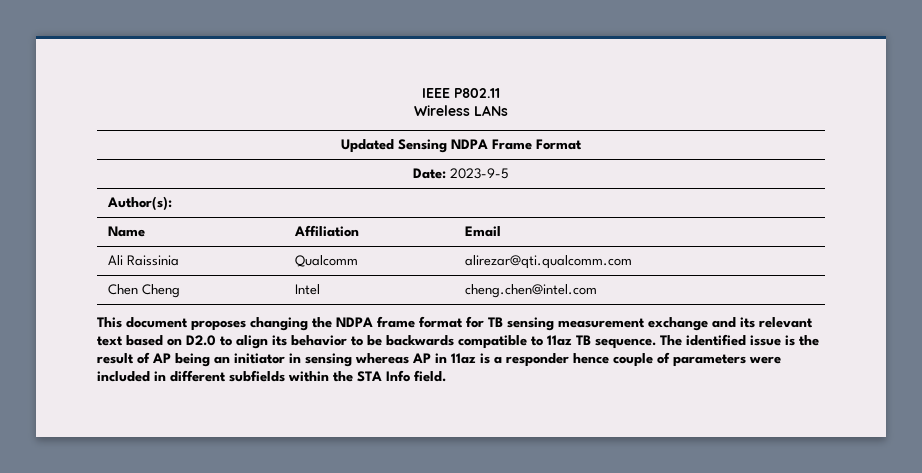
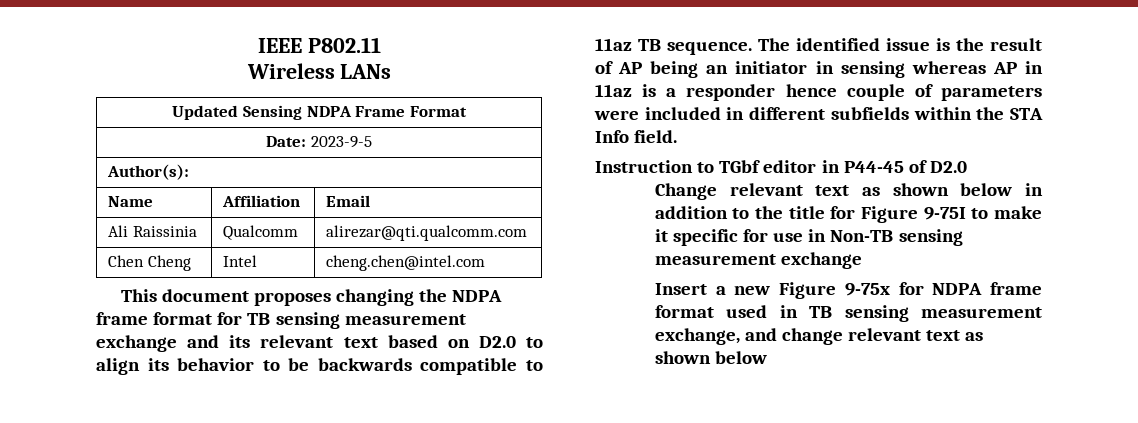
+ Instruction to TGbf editor in P44-45 of D2.0
+ Change relevant text as shown below in addition to the title for Figure 9-75I to make it specific for use in Non-TB sensing measurement exchange
+ Insert a new Figure 9-75x for NDPA frame format used in TB sensing measurement exchange, and change relevant text as shown below

